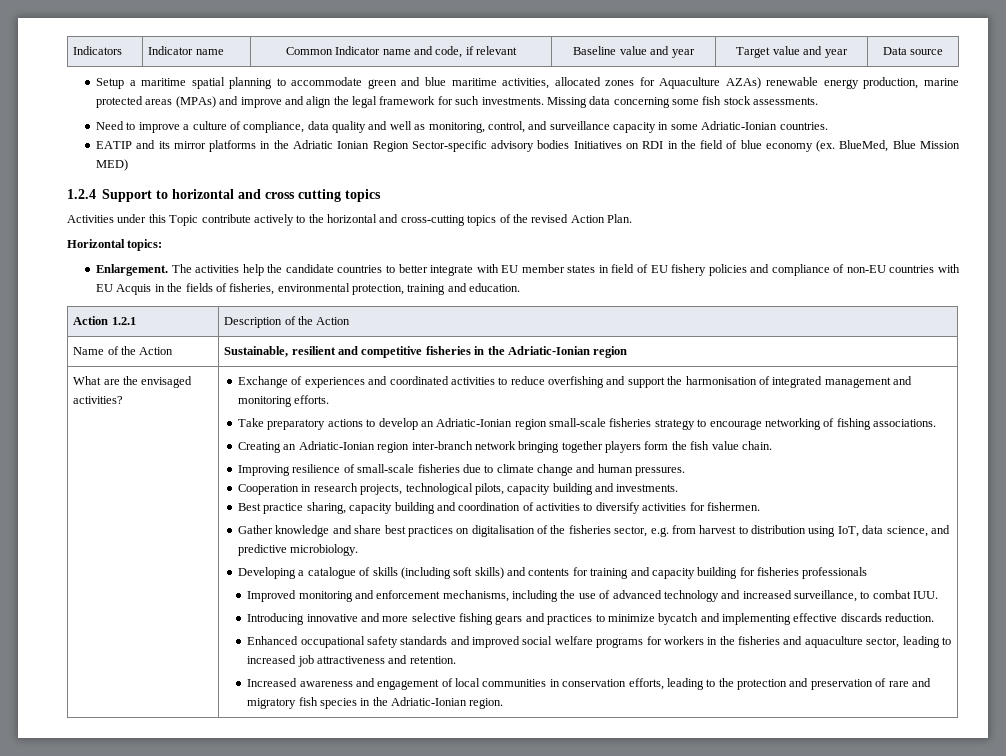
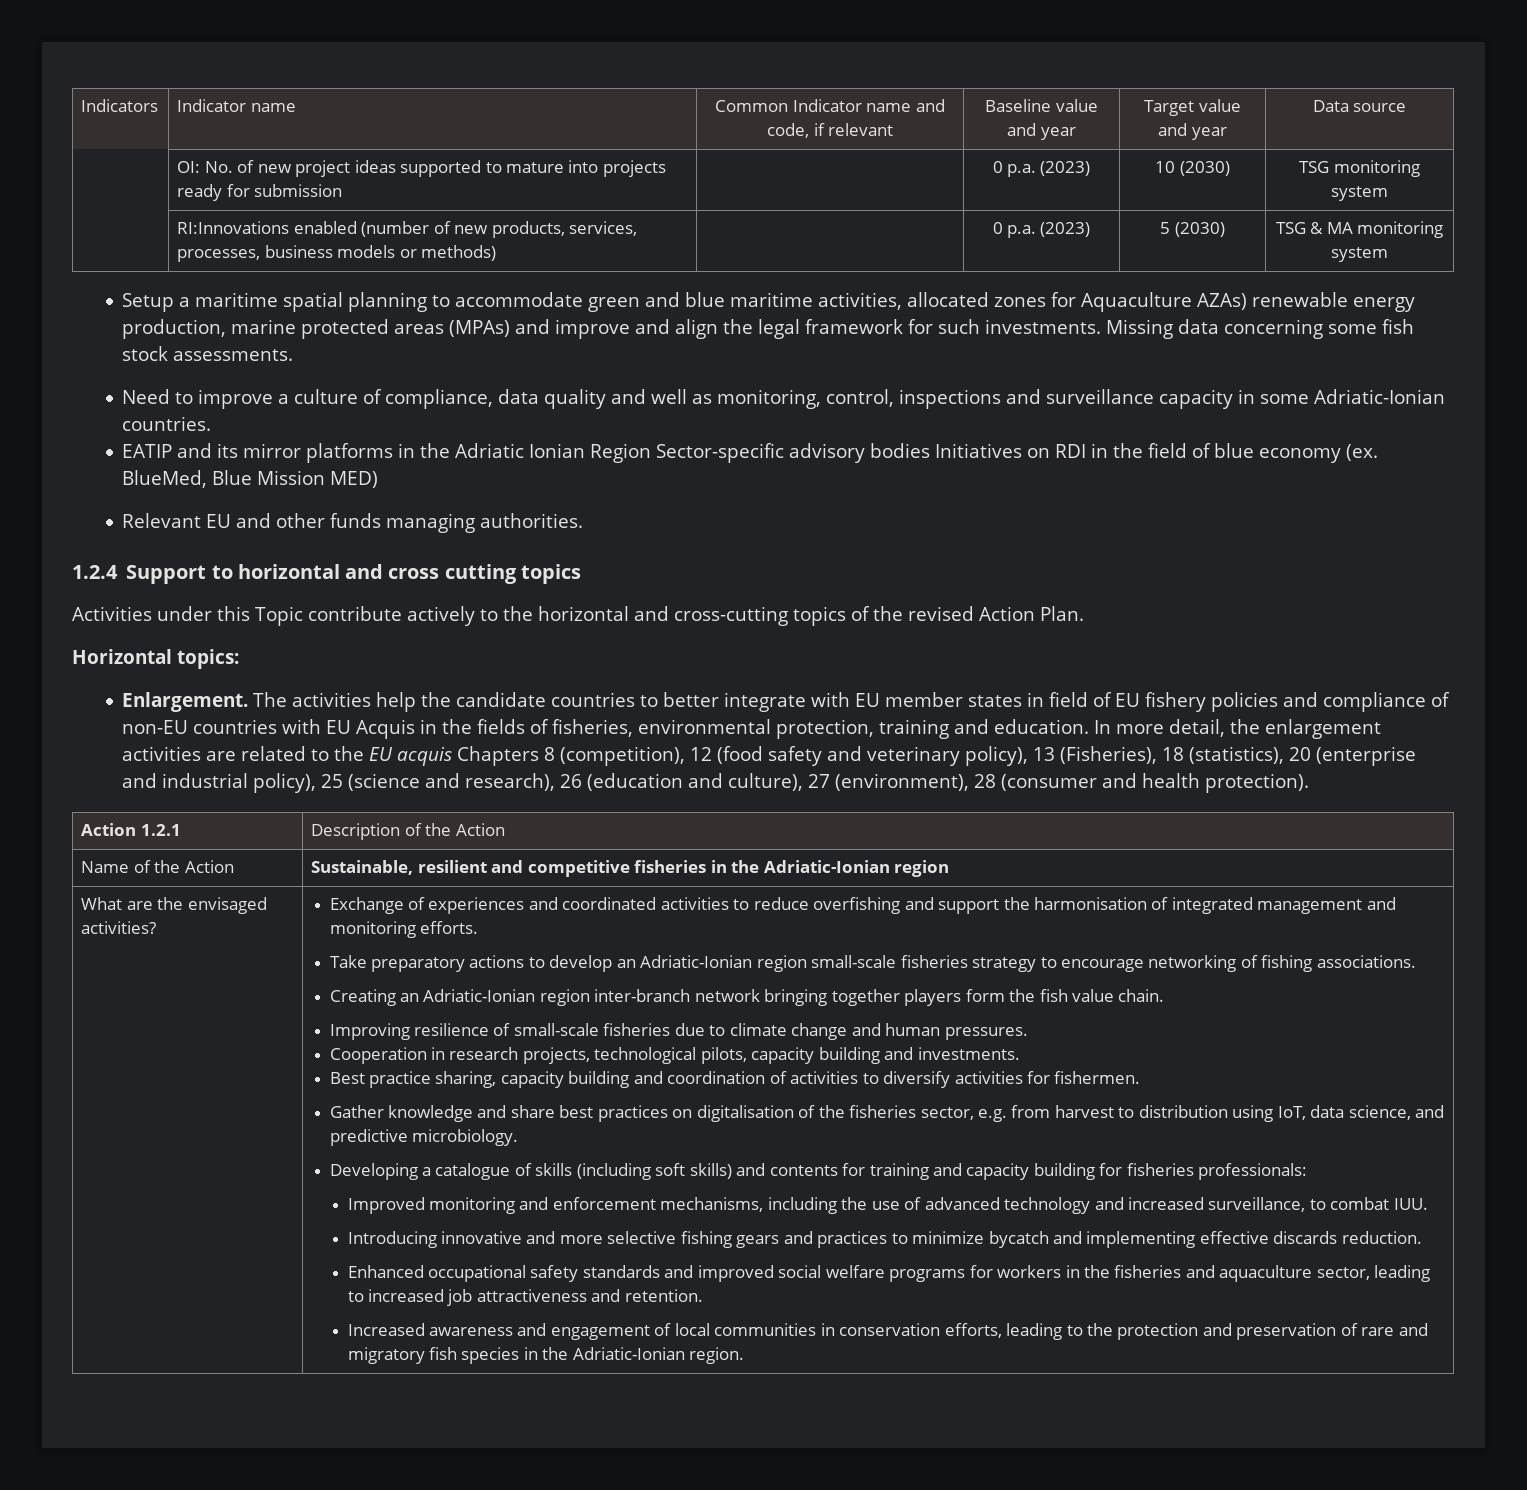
+ | OI: No. of new project ideas supported to mature into projects ready for submission | | 0 p.a. (2023) | 10 (2030) | TSG monitoring system
+ | RI:Innovations enabled (number of new products, services, processes, business models or methods) | | 0 p.a. (2023) | 5 (2030) | TSG & MA monitoring system
- Need to improve a culture of compliance, data quality and well as monitoring, control, and surveillance capacity in some Adriatic-Ionian countries.
+ Need to improve a culture of compliance, data quality and well as monitoring, control, inspections and surveillance capacity in some Adriatic-Ionian countries.
+ Relevant EU and other funds managing authorities.
+ In more detail, the enlargement activities are related to the EU acquis Chapters 8 (competition), 12 (food safety and veterinary policy), 13 (Fisheries), 18 (statistics), 20 (enterprise and industrial policy), 25 (science and research), 26 (education and culture), 27 (environment), 28 (consumer and health protection).
- Developing a catalogue of skills (including soft skills) and contents for training and capacity building for fisheries professionals
+ Developing a catalogue of skills (including soft skills) and contents for training and capacity building for fisheries professionals:

